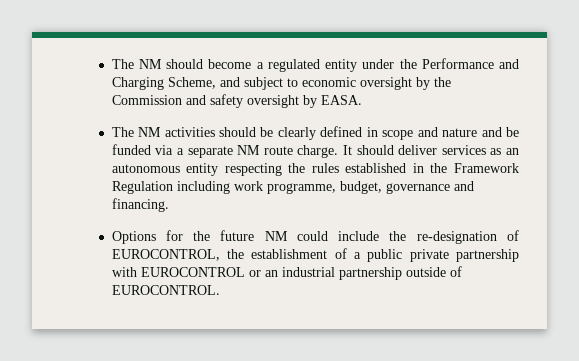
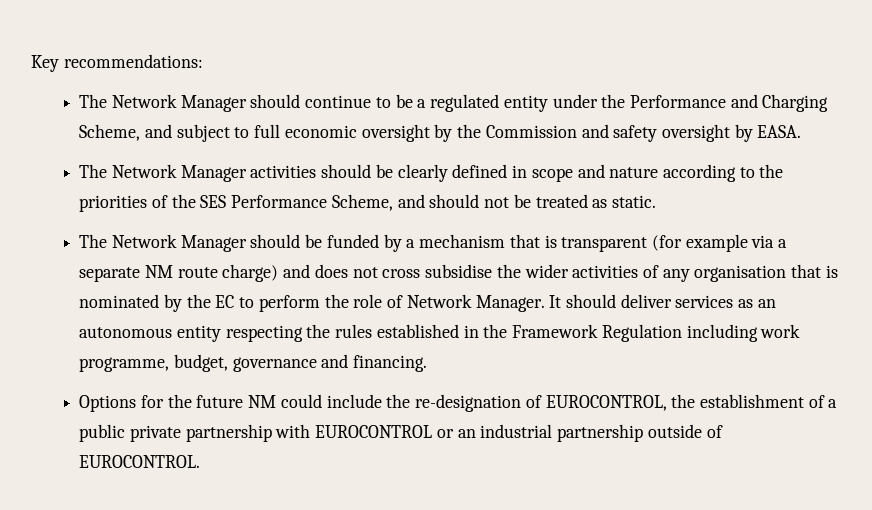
- The NM should become a regulated entity under the Performance and Charging Scheme, and subject to economic oversight by the Commission and safety oversight by EASA.
+ Key recommendations:
+ The Network Manager should continue to be a regulated entity under the Performance and Charging Scheme, and subject to full economic oversight by the Commission and safety oversight by EASA.
- The NM activities should be clearly defined in scope and nature and be funded via a separate NM route charge.
+ The Network Manager activities should be clearly defined in scope and nature according to the priorities of the SES Performance Scheme, and should not be treated as static.
+ The Network Manager should be funded by a mechanism that is transparent (for example via a separate NM route charge) and does not cross subsidise the wider activities of any organisation that is nominated by the EC to perform the role of Network Manager.

